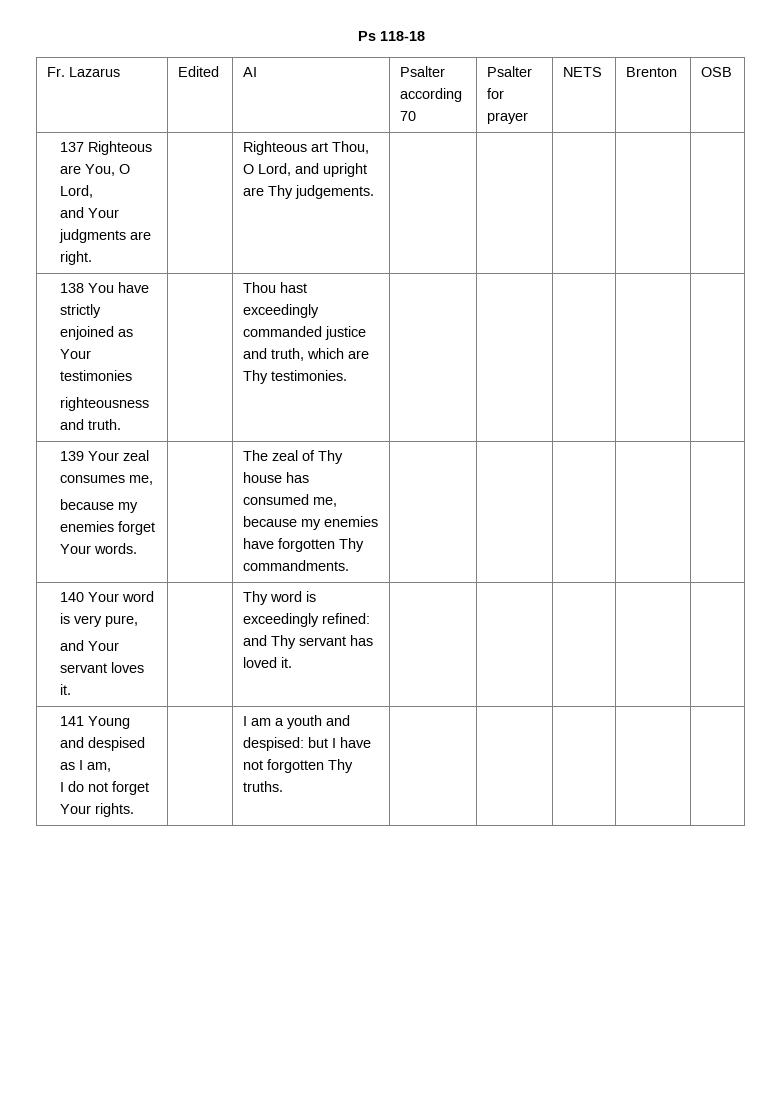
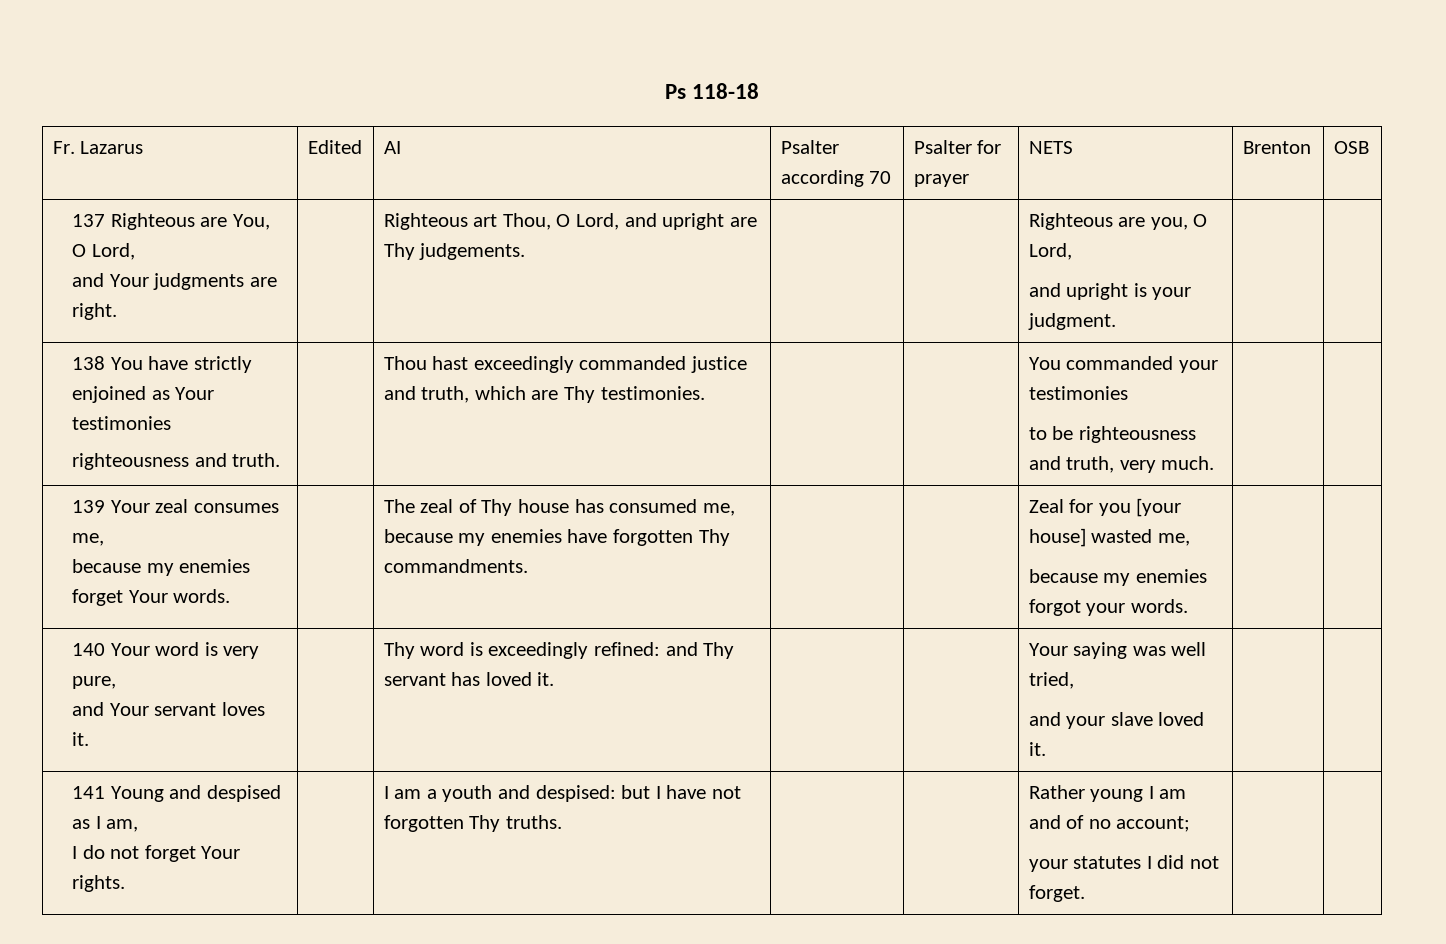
  137 Righteous are You, O Lord,
- and Your judgments are right. | | Righteous art Thou, O Lord, and upright are Thy judgements. | | | | |
+ and Your judgments are right. | | Righteous art Thou, O Lord, and upright are Thy judgements. | | | Righteous are you, O Lord,
+ and upright is your judgment. | |
  138 You have strictly enjoined as Your testimonies
- righteousness and truth. | | Thou hast exceedingly commanded justice and truth, which are Thy testimonies. | | | | |
+ righteousness and truth. | | Thou hast exceedingly commanded justice and truth, which are Thy testimonies. | | | You commanded your testimonies
+ to be righteousness and truth, very much. | |
  139 Your zeal consumes me,
- because my enemies forget Your words. | | The zeal of Thy house has consumed me, because my enemies have forgotten Thy commandments. | | | | |
+ because my enemies forget Your words. | | The zeal of Thy house has consumed me, because my enemies have forgotten Thy commandments. | | | Zeal for you [your house] wasted me,
+ because my enemies forgot your words. | |
  140 Your word is very pure,
- and Your servant loves it. | | Thy word is exceedingly refined: and Thy servant has loved it. | | | | |
+ and Your servant loves it. | | Thy word is exceedingly refined: and Thy servant has loved it. | | | Your saying was well tried,
+ and your slave loved it. | |
  141 Young and despised as I am,
- I do not forget Your rights. | | I am a youth and despised: but I have not forgotten Thy truths. | | | | |
+ I do not forget Your rights. | | I am a youth and despised: but I have not forgotten Thy truths. | | | Rather young I am and of no account;
+ your statutes I did not forget. | |

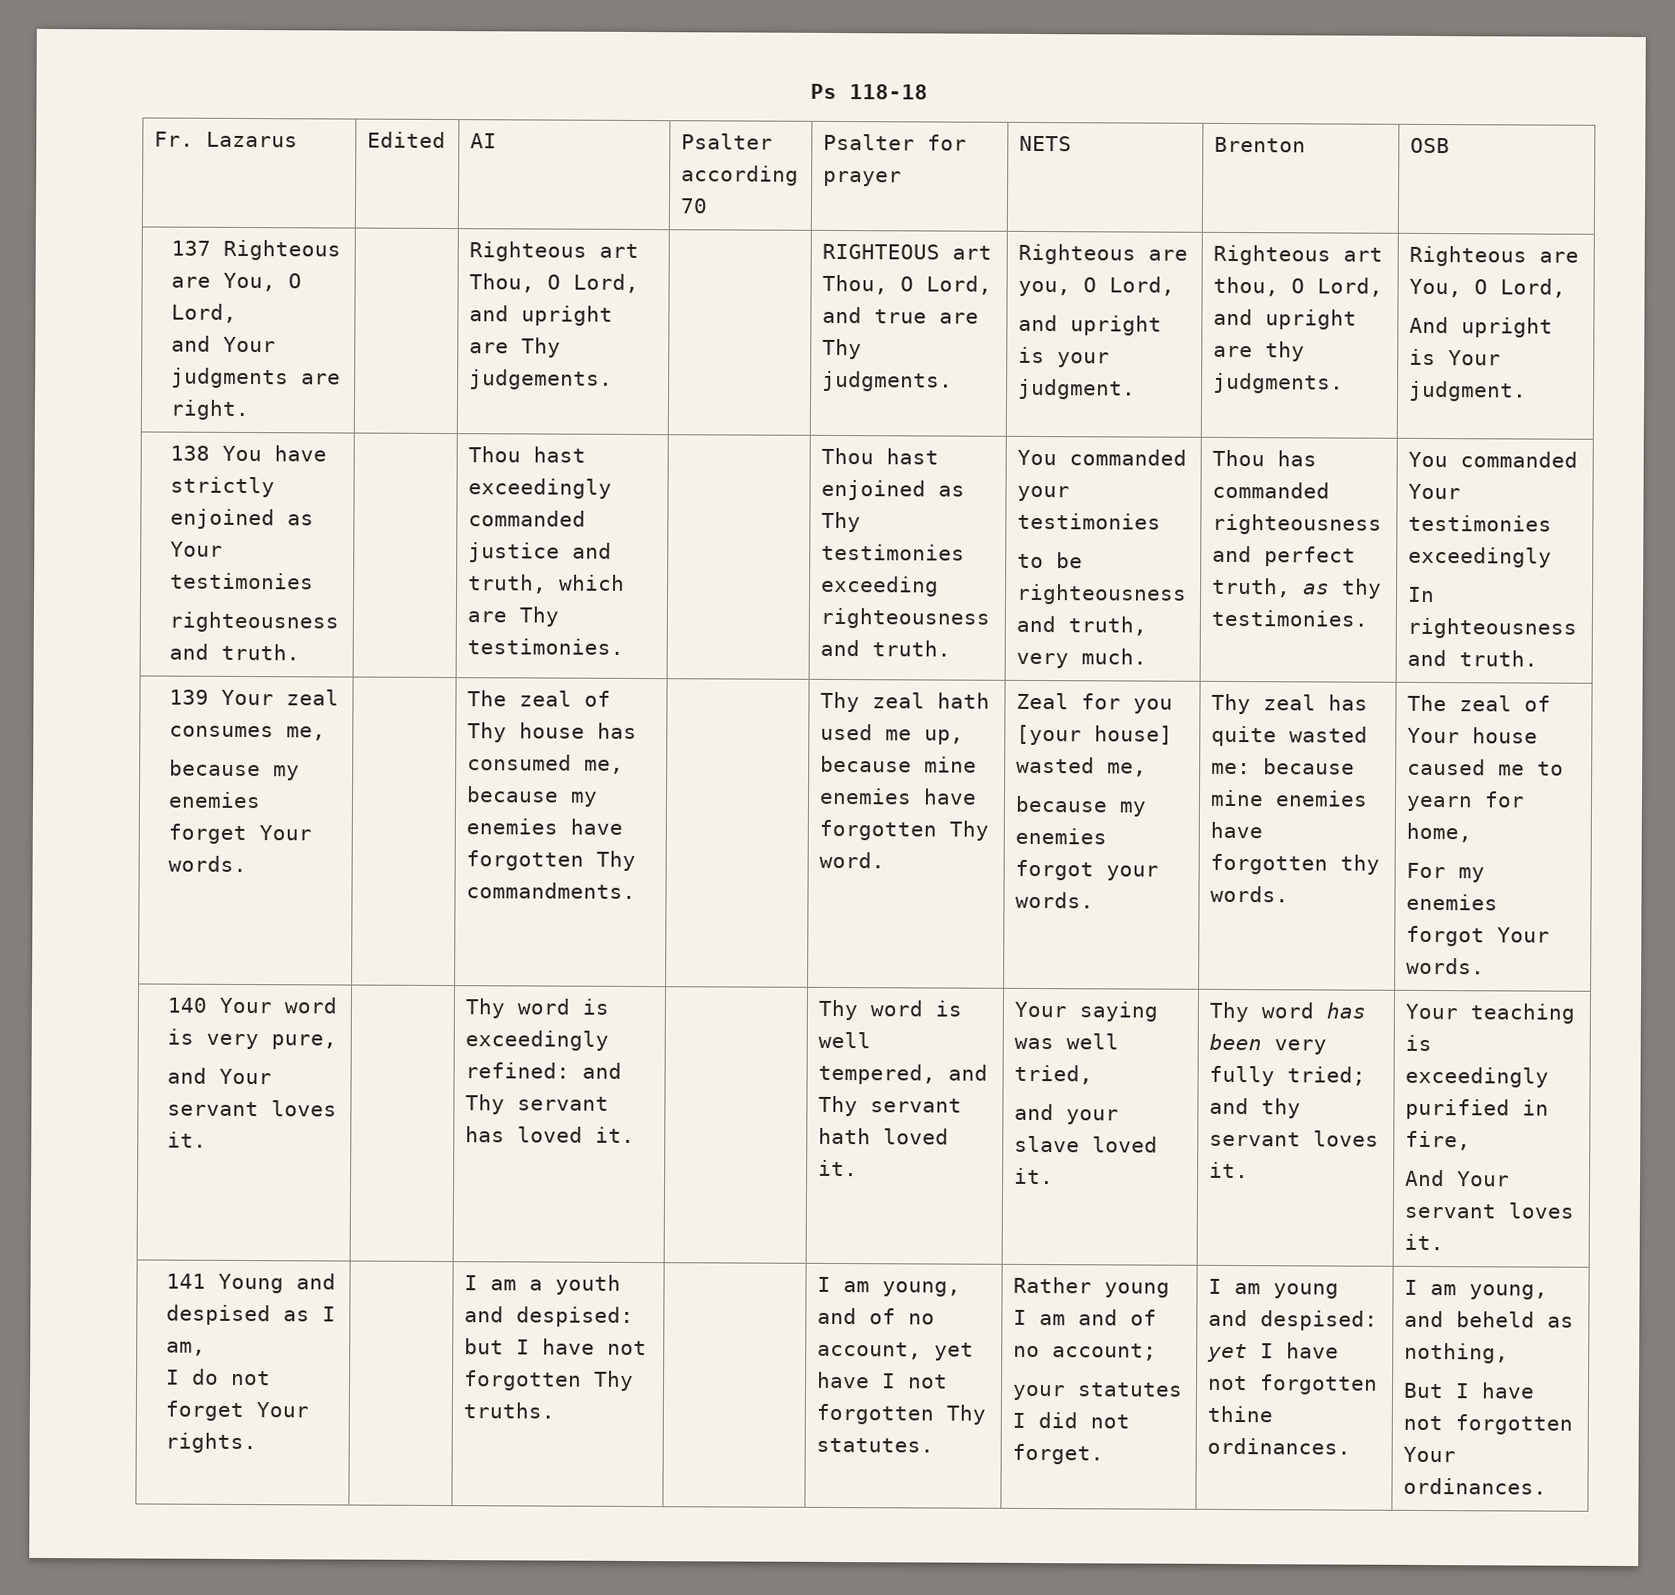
+ RIGHTEOUS art Thou, O Lord, and true are Thy judgments.
+ Righteous art thou, O Lord, and upright are thy judgments. | Righteous are You, O Lord,
+ And upright is Your judgment.
+ Thou hast enjoined as Thy testimonies exceeding righteousness and truth.
+ Thou has commanded righteousness and perfect truth, as thy testimonies. | You commanded Your testimonies exceedingly
+ In righteousness and truth.
+ Thy zeal hath used me up, because mine enemies have forgotten Thy word.
+ Thy zeal has quite wasted me: because mine enemies have forgotten thy words. | The zeal of Your house caused me to yearn for home,
+ For my enemies forgot Your words.
+ Thy word is well tempered, and Thy servant hath loved it.
+ Thy word has been very fully tried; and thy servant loves it. | Your teaching is exceedingly purified in fire,
+ And Your servant loves it.
+ I am young, and of no account, yet have I not forgotten Thy statutes.
+ I am young and despised: yet I have not forgotten thine ordinances. | I am young, and beheld as nothing,
+ But I have not forgotten Your ordinances.

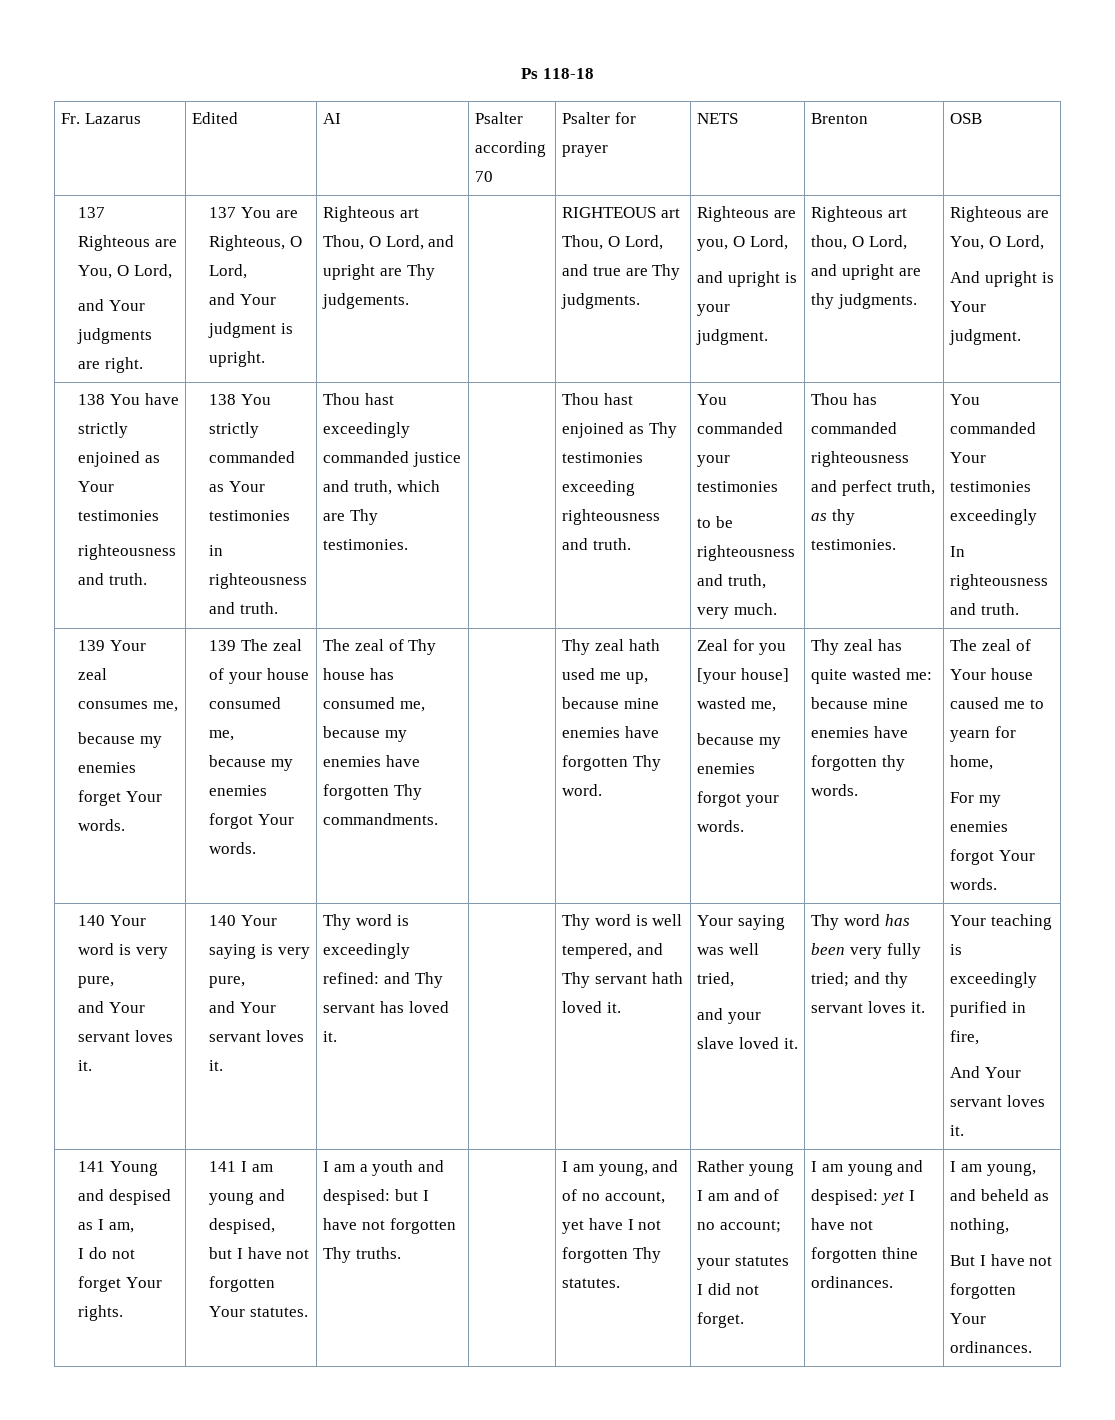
+ 137 You are Righteous, O Lord,
+ and Your judgment is upright.
+ 138 You strictly commanded as Your testimonies
+ in righteousness and truth.
+ 139 The zeal of your house consumed me,
+ because my enemies forgot Your words.
+ 140 Your saying is very pure,
+ and Your servant loves it.
+ 141 I am young and despised,
+ but I have not forgotten Your statutes.

